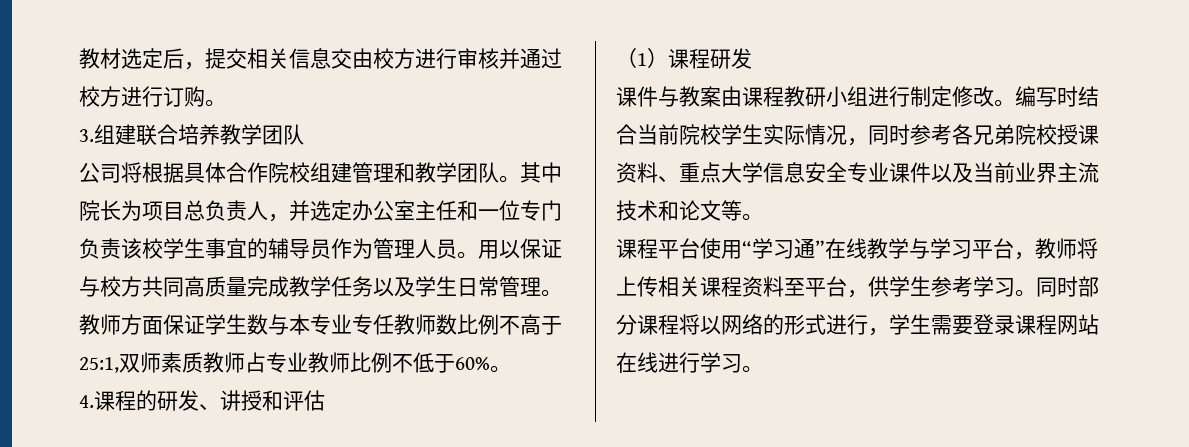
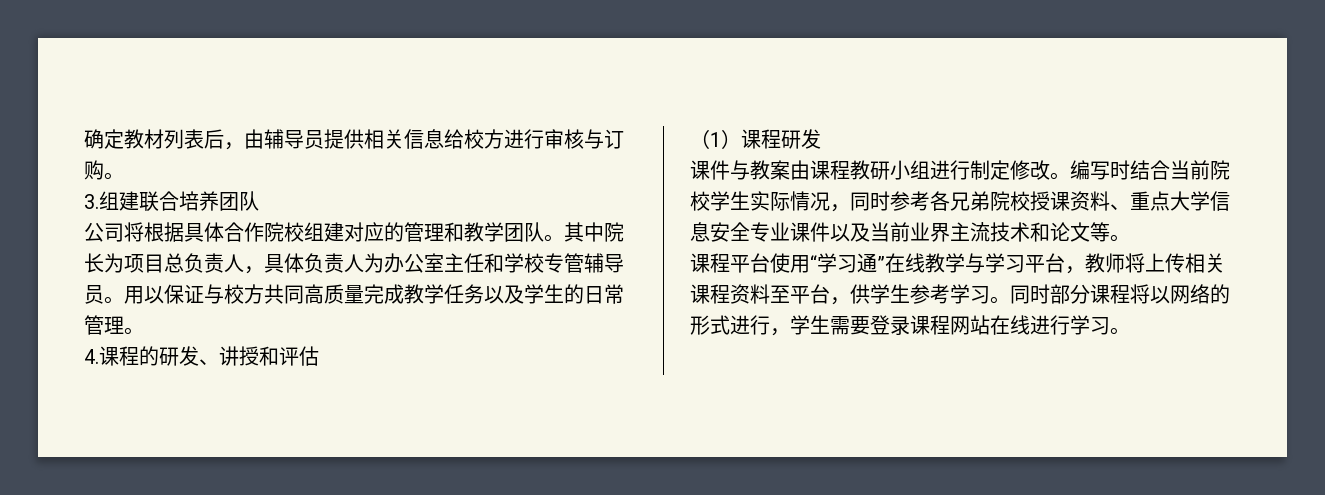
- 教材选定后，提交相关信息交由校方进行审核并通过校方进行订购。
+ 确定教材列表后，由辅导员提供相关信息给校方进行审核与订购。
- 3.组建联合培养教学团队
+ 3.组建联合培养团队
- 公司将根据具体合作院校组建管理和教学团队。
+ 公司将根据具体合作院校组建对应的管理和教学团队。
- 其中院长为项目总负责人，并选定办公室主任和一位专门负责该校学生事宜的辅导员作为管理人员。
+ 其中院长为项目总负责人，具体负责人为办公室主任和学校专管辅导员。
- 用以保证与校方共同高质量完成教学任务以及学生日常管理。教师方面保证学生数与本专业专任教师数比例不高于25:1,双师素质教师占专业教师比例不低于60%。
+ 用以保证与校方共同高质量完成教学任务以及学生的日常管理。

